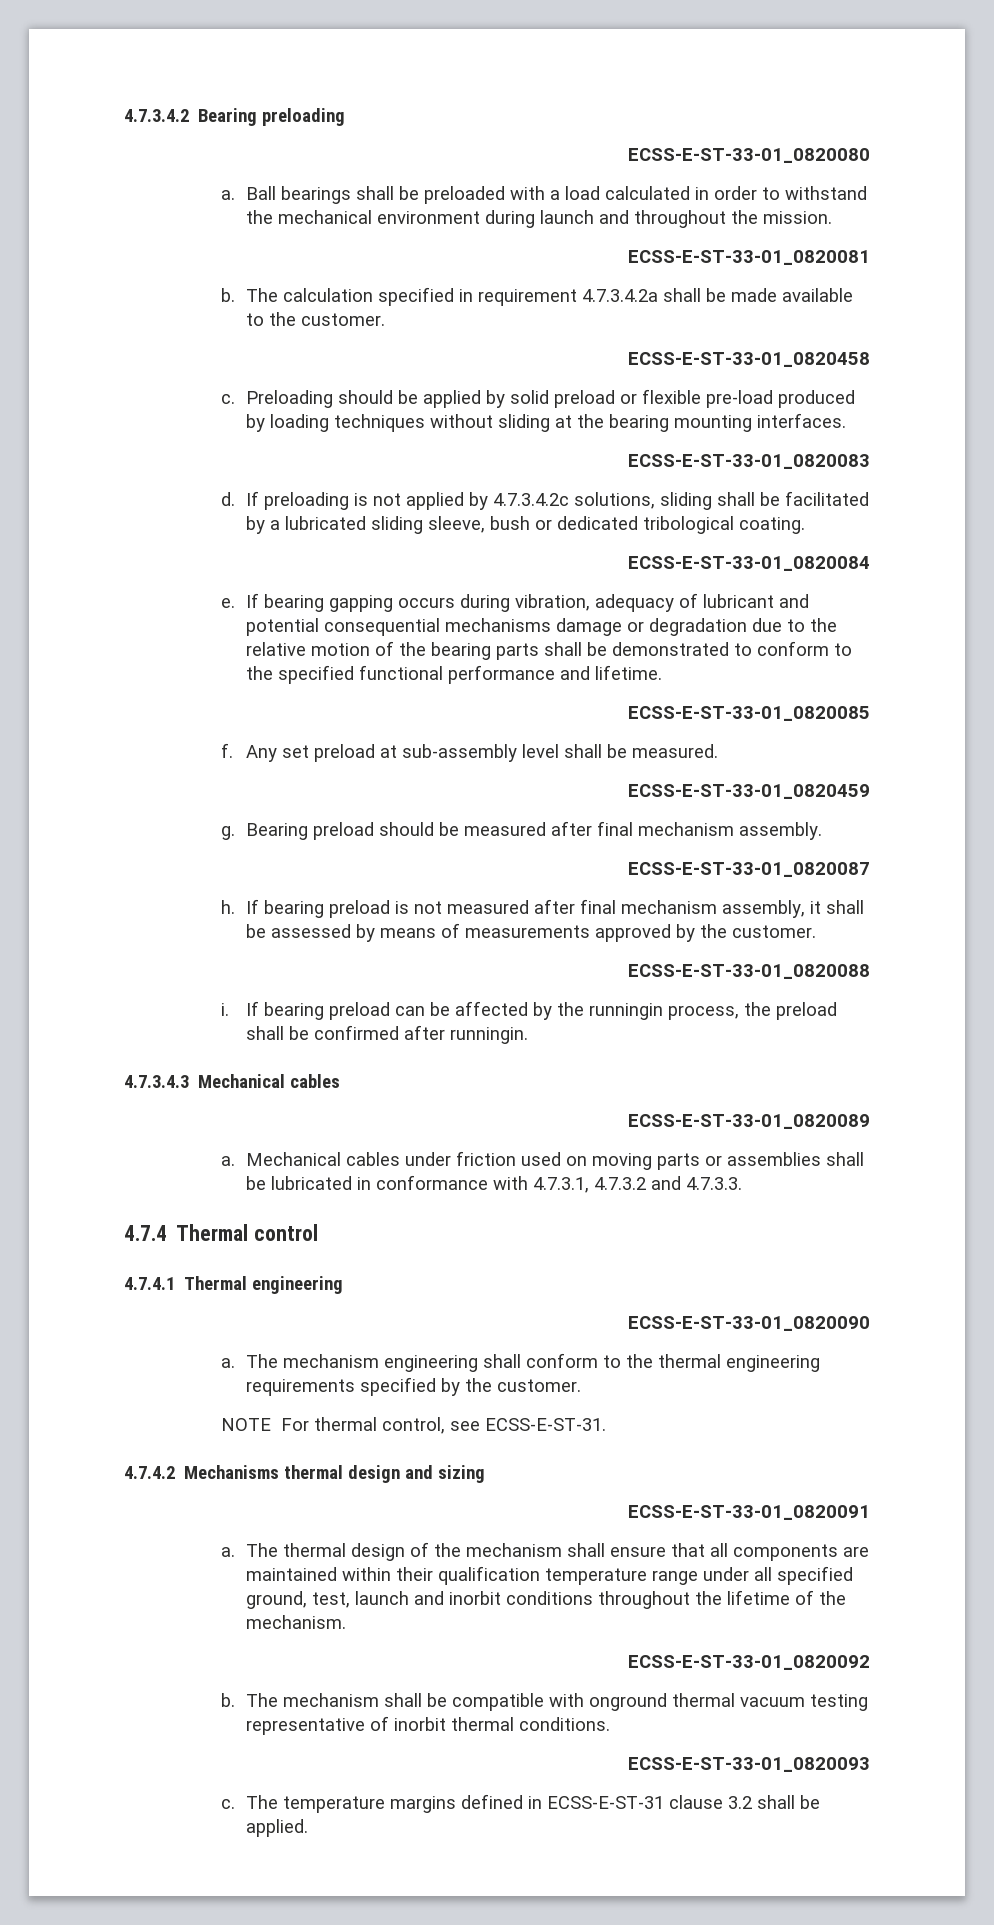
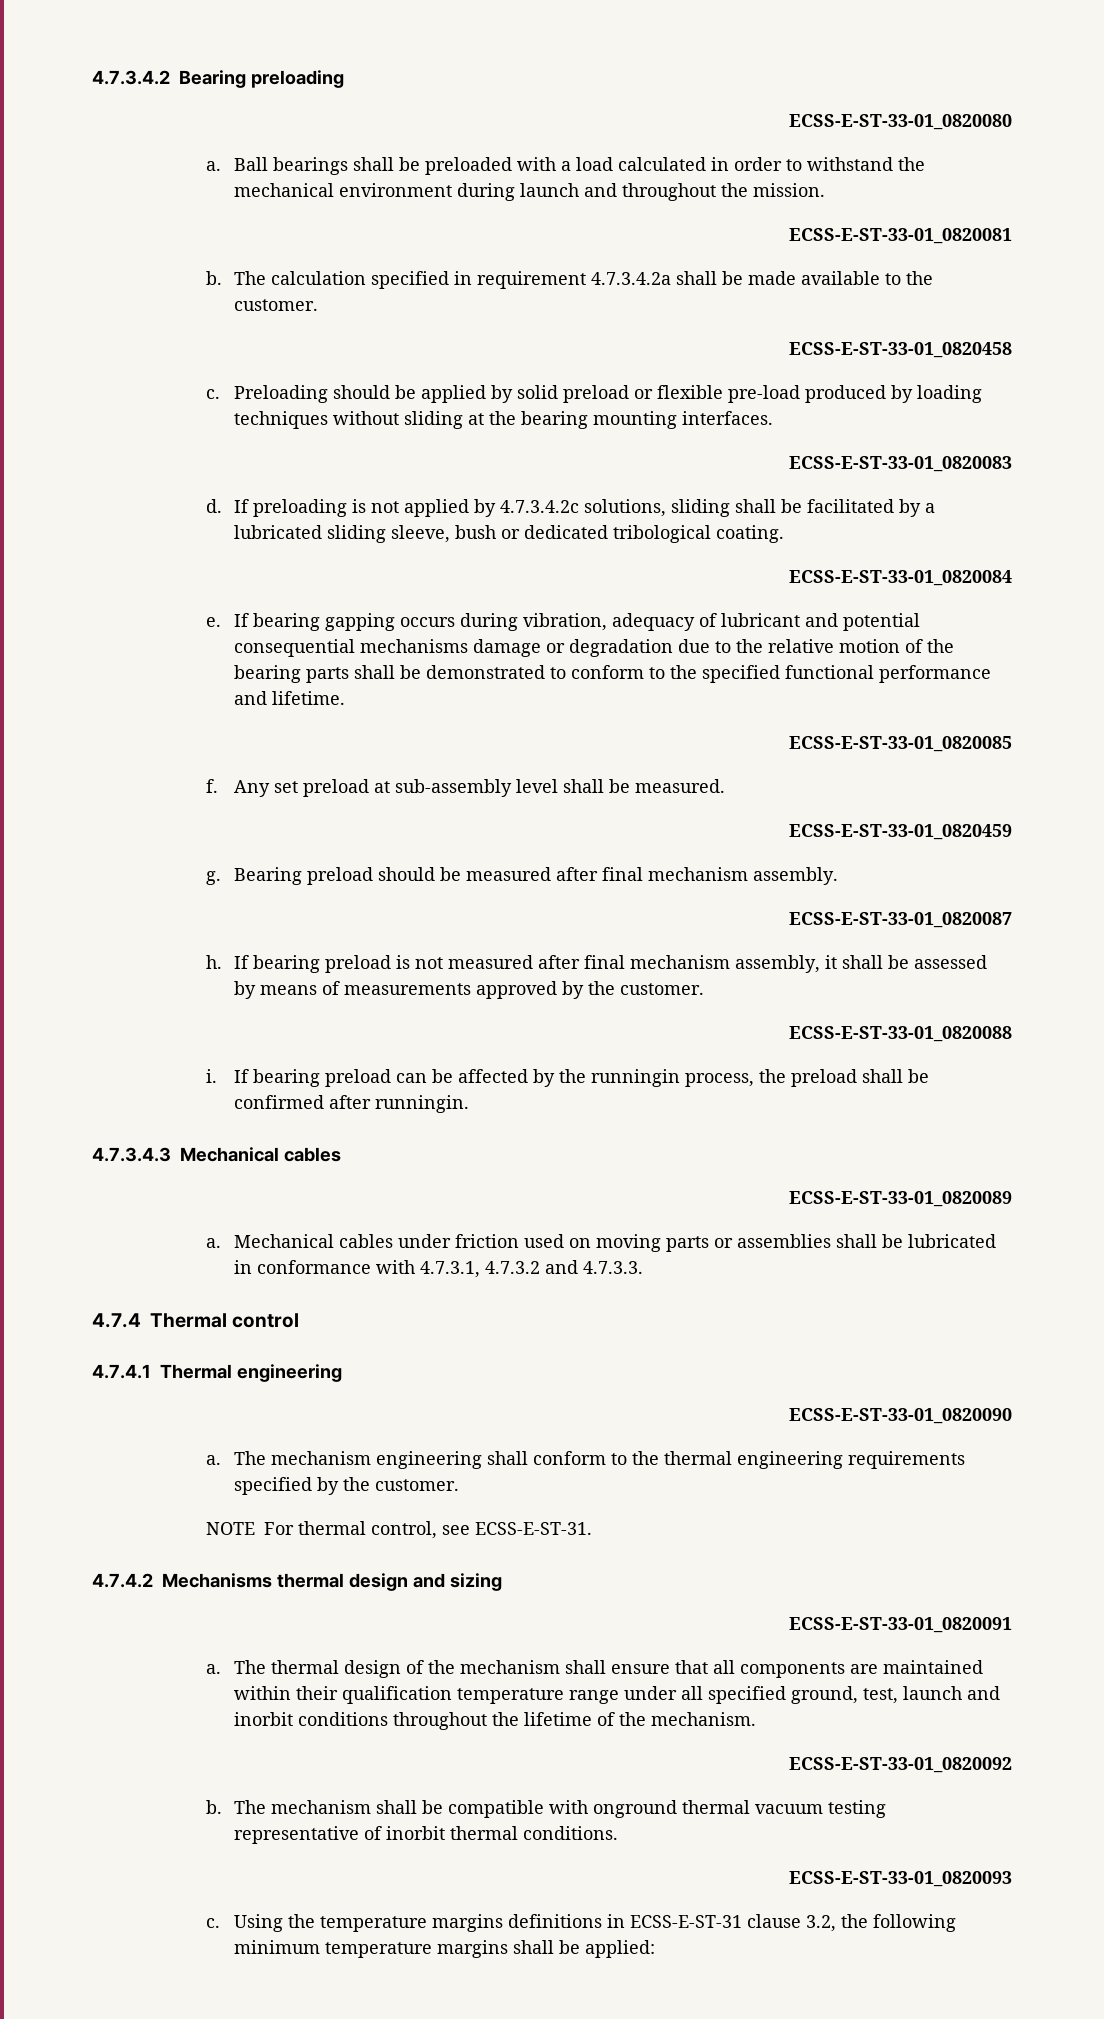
- The temperature margins defined in ECSS-E-ST-31 clause 3.2 shall be applied.
+ Using the temperature margins definitions in ECSS-E-ST-31 clause 3.2, the following minimum temperature margins shall be applied:

